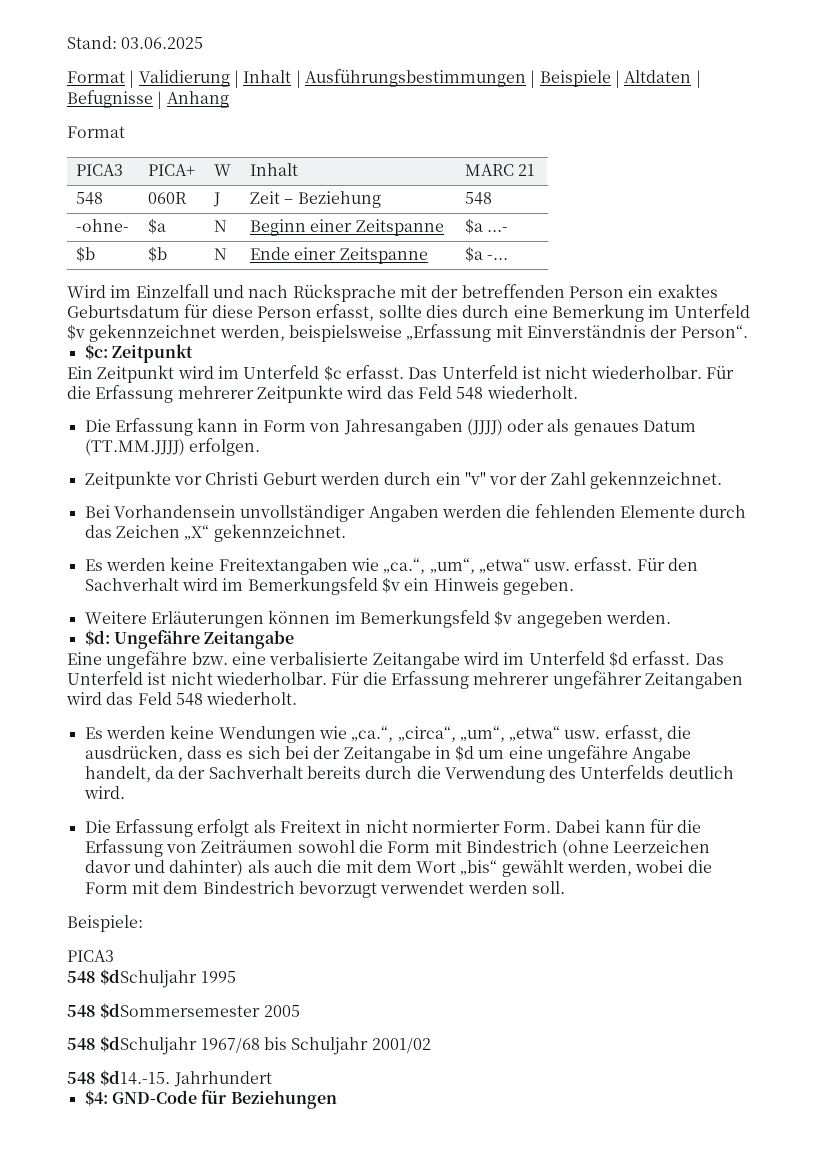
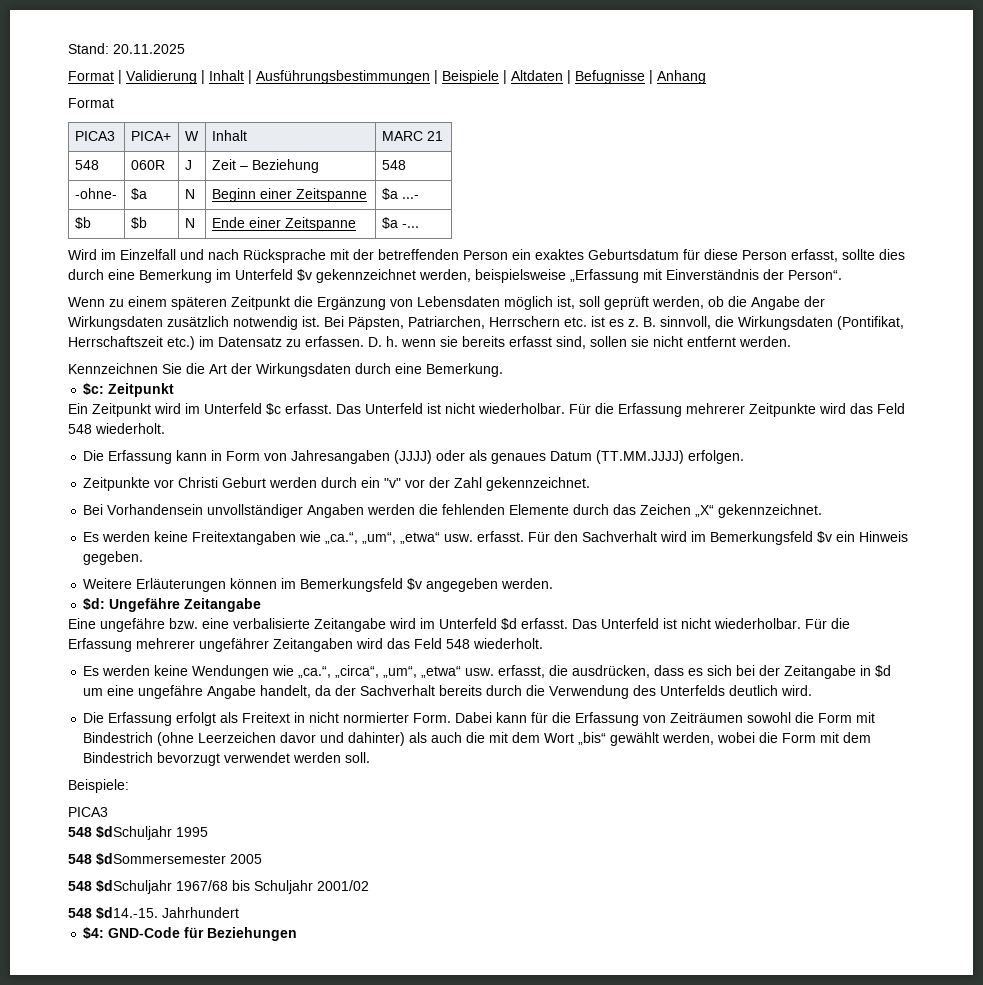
- Stand: 03.06.2025
+ Stand: 20.11.2025
+ Wenn zu einem späteren Zeitpunkt die Ergänzung von Lebensdaten möglich ist, soll geprüft werden, ob die Angabe der Wirkungsdaten zusätzlich notwendig ist. Bei Päpsten, Patriarchen, Herrschern etc. ist es z. B. sinnvoll, die Wirkungsdaten (Pontifikat, Herrschaftszeit etc.) im Datensatz zu erfassen. D. h. wenn sie bereits erfasst sind, sollen sie nicht entfernt werden.
+ Kennzeichnen Sie die Art der Wirkungsdaten durch eine Bemerkung.

